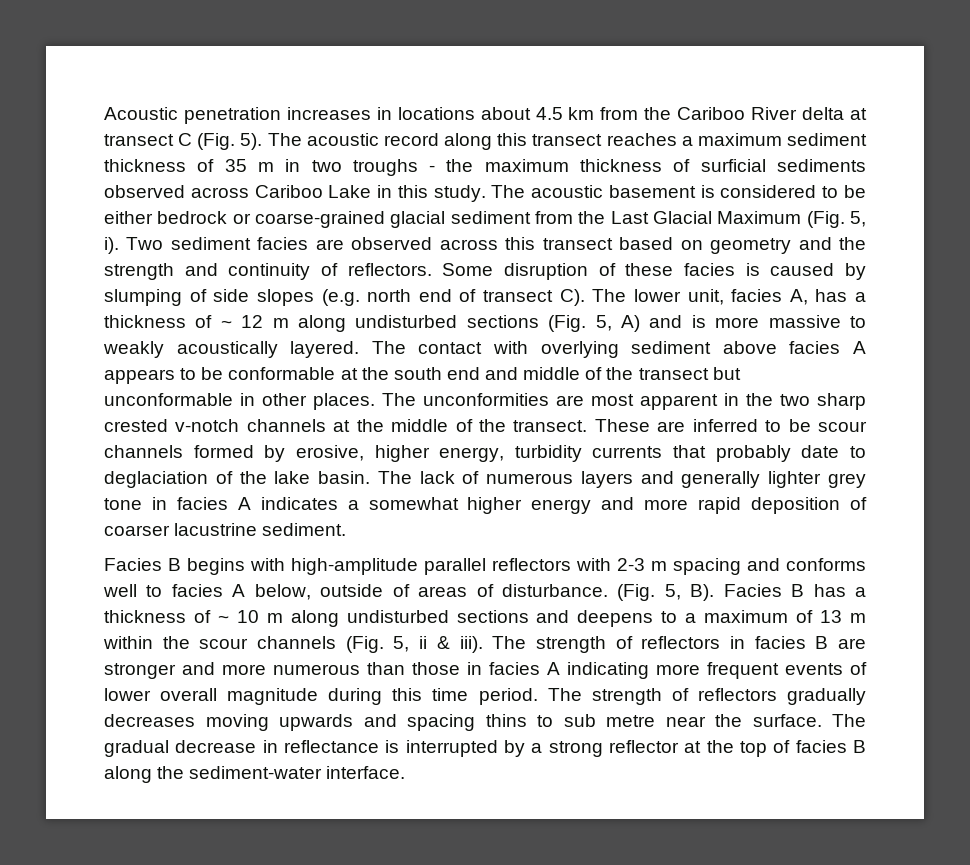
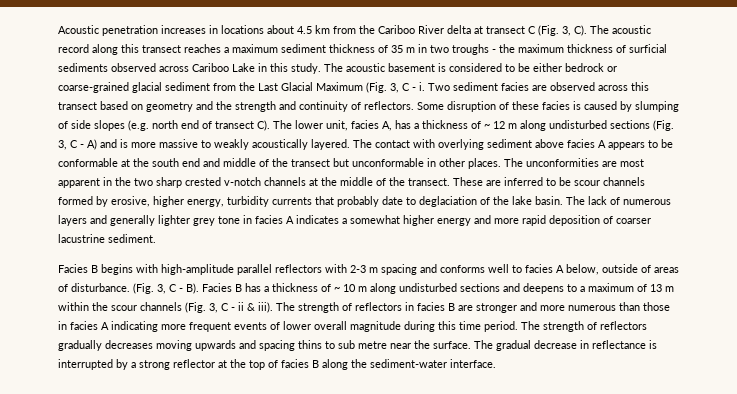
- Acoustic penetration increases in locations about 4.5 km from the Cariboo River delta at transect C (Fig. 5). The acoustic record along this transect reaches a maximum sediment thickness of 35 m in two troughs - the maximum thickness of surficial sediments observed across Cariboo Lake in this study.
+ Acoustic penetration increases in locations about 4.5 km from the Cariboo River delta at transect C (Fig. 3, C). The acoustic record along this transect reaches a maximum sediment thickness of 35 m in two troughs - the maximum thickness of surficial sediments observed across Cariboo Lake in this study.
- The acoustic basement is considered to be either bedrock or coarse-grained glacial sediment from the Last Glacial Maximum (Fig. 5, i).
+ The acoustic basement is considered to be either bedrock or coarse-grained glacial sediment from the Last Glacial Maximum (Fig. 3, C - i.
- Some disruption of these facies is caused by slumping of side slopes (e.g. north end of transect C). The lower unit, facies A, has a thickness of ~ 12 m along undisturbed sections (Fig. 5, A) and is more massive to weakly acoustically layered.
+ Some disruption of these facies is caused by slumping of side slopes (e.g. north end of transect C). The lower unit, facies A, has a thickness of ~ 12 m along undisturbed sections (Fig. 3, C - A) and is more massive to weakly acoustically layered.
- (Fig. 5, B). Facies B has a thickness of ~ 10 m along undisturbed sections and deepens to a maximum of 13 m within the scour channels (Fig. 5, ii & iii).
+ (Fig. 3, C - B). Facies B has a thickness of ~ 10 m along undisturbed sections and deepens to a maximum of 13 m within the scour channels (Fig. 3, C - ii & iii).

